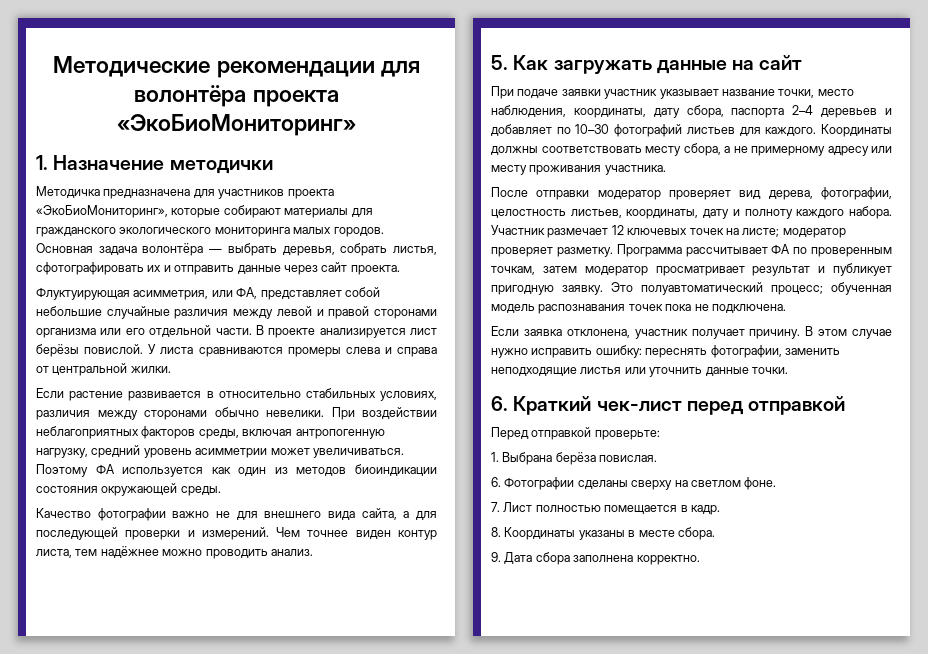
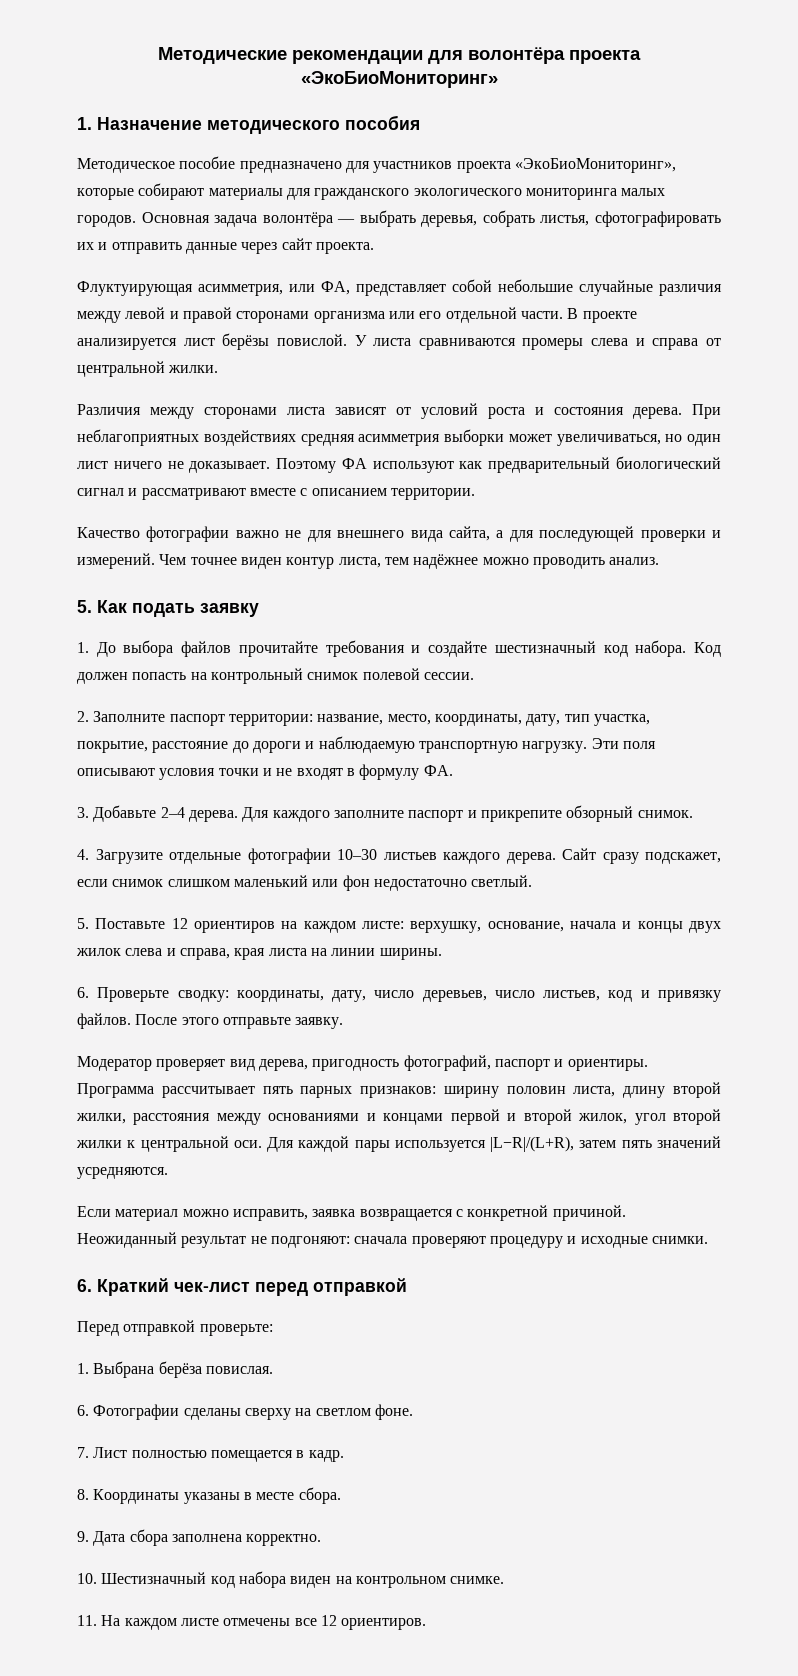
- 1. Назначение методички
- Методичка предназначена для участников проекта «ЭкоБиоМониторинг», которые собирают материалы для гражданского экологического мониторинга малых городов.
+ 1. Назначение методического пособия
+ Методическое пособие предназначено для участников проекта «ЭкоБиоМониторинг», которые собирают материалы для гражданского экологического мониторинга малых городов.
- Если растение развивается в относительно стабильных условиях, различия между сторонами обычно невелики. При воздействии неблагоприятных факторов среды, включая антропогенную нагрузку, средний уровень асимметрии может увеличиваться. Поэтому ФА используется как один из методов биоиндикации состояния окружающей среды.
+ Различия между сторонами листа зависят от условий роста и состояния дерева. При неблагоприятных воздействиях средняя асимметрия выборки может увеличиваться, но один лист ничего не доказывает. Поэтому ФА используют как предварительный биологический сигнал и рассматривают вместе с описанием территории.
- 5. Как загружать данные на сайт
- При подаче заявки участник указывает название точки, место наблюдения, координаты, дату сбора, паспорта 2–4 деревьев и добавляет по 10–30 фотографий листьев для каждого. Координаты должны соответствовать месту сбора, а не примерному адресу или месту проживания участника.
- После отправки модератор проверяет вид дерева, фотографии, целостность листьев, координаты, дату и полноту каждого набора. Участник размечает 12 ключевых точек на листе; модератор проверяет разметку. Программа рассчитывает ФА по проверенным точкам, затем модератор просматривает результат и публикует пригодную заявку. Это полуавтоматический процесс; обученная модель распознавания точек пока не подключена.
- Если заявка отклонена, участник получает причину. В этом случае нужно исправить ошибку: переснять фотографии, заменить неподходящие листья или уточнить данные точки.
+ 5. Как подать заявку
+ 1. До выбора файлов прочитайте требования и создайте шестизначный код набора. Код должен попасть на контрольный снимок полевой сессии.
+ 2. Заполните паспорт территории: название, место, координаты, дату, тип участка, покрытие, расстояние до дороги и наблюдаемую транспортную нагрузку. Эти поля описывают условия точки и не входят в формулу ФА.
+ 3. Добавьте 2–4 дерева. Для каждого заполните паспорт и прикрепите обзорный снимок.
+ 4. Загрузите отдельные фотографии 10–30 листьев каждого дерева. Сайт сразу подскажет, если снимок слишком маленький или фон недостаточно светлый.
+ 5. Поставьте 12 ориентиров на каждом листе: верхушку, основание, начала и концы двух жилок слева и справа, края листа на линии ширины.
+ 6. Проверьте сводку: координаты, дату, число деревьев, число листьев, код и привязку файлов. После этого отправьте заявку.
+ Модератор проверяет вид дерева, пригодность фотографий, паспорт и ориентиры. Программа рассчитывает пять парных признаков: ширину половин листа, длину второй жилки, расстояния между основаниями и концами первой и второй жилок, угол второй жилки к центральной оси. Для каждой пары используется |L−R|/(L+R), затем пять значений усредняются.
+ Если материал можно исправить, заявка возвращается с конкретной причиной. Неожиданный результат не подгоняют: сначала проверяют процедуру и исходные снимки.
+ 10. Шестизначный код набора виден на контрольном снимке.
+ 11. На каждом листе отмечены все 12 ориентиров.

